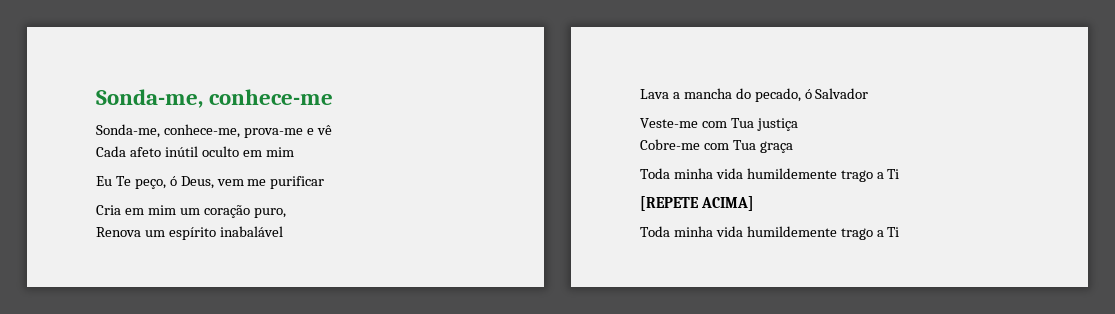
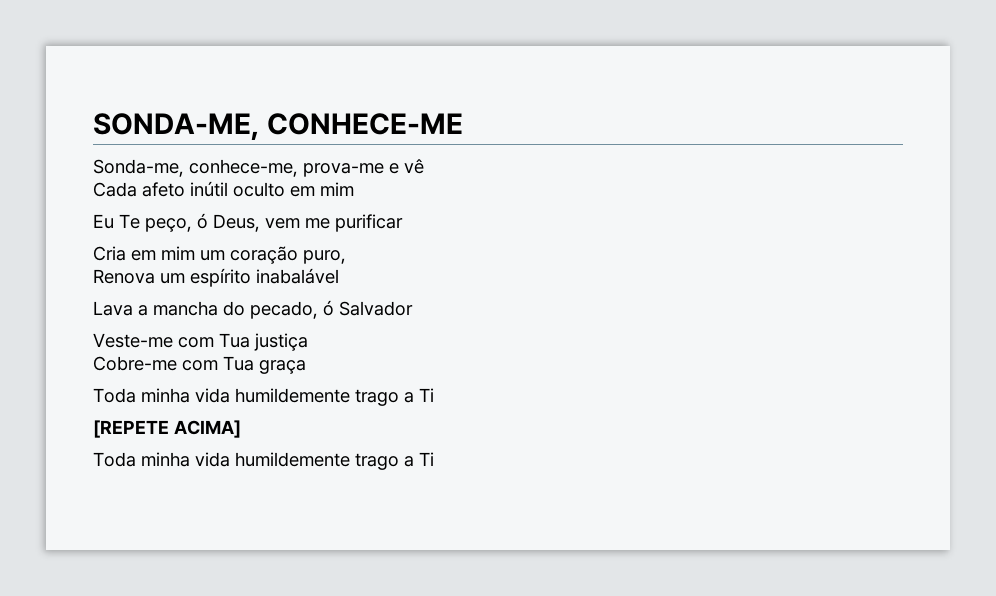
- Sonda-me, conhece-me
+ SONDA-ME, CONHECE-ME

